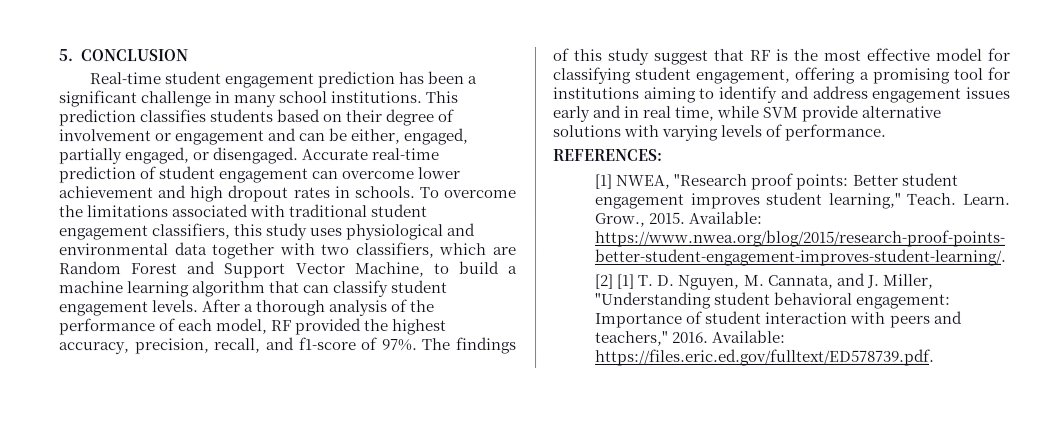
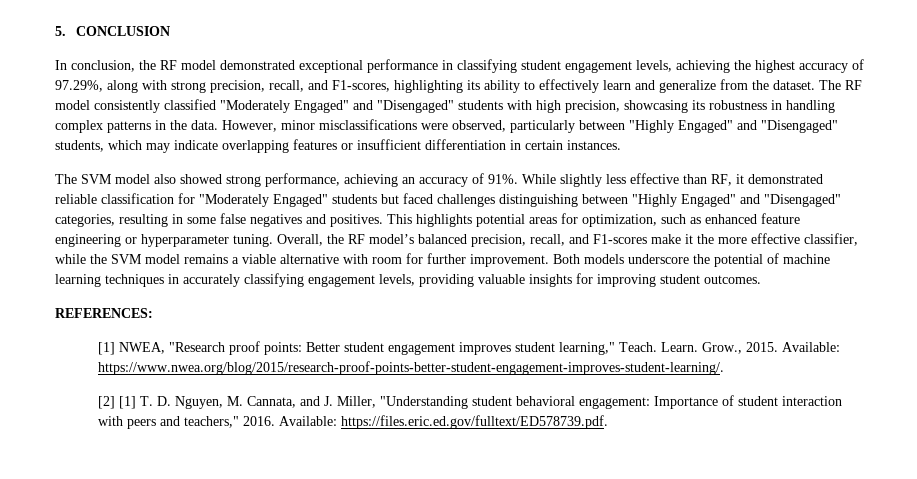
- Real-time student engagement prediction has been a significant challenge in many school institutions. This prediction classifies students based on their degree of involvement or engagement and can be either, engaged, partially engaged, or disengaged. Accurate real-time prediction of student engagement can overcome lower achievement and high dropout rates in schools. To overcome the limitations associated with traditional student engagement classifiers, this study uses physiological and environmental data together with two classifiers, which are Random Forest and Support Vector Machine, to build a machine learning algorithm that can classify student engagement levels. After a thorough analysis of the performance of each model, RF provided the highest accuracy, precision, recall, and f1-score of 97%. The findings of this study suggest that RF is the most effective model for classifying student engagement, offering a promising tool for institutions aiming to identify and address engagement issues early and in real time, while SVM provide alternative solutions with varying levels of performance.
+ In conclusion, the RF model demonstrated exceptional performance in classifying student engagement levels, achieving the highest accuracy of 97.29%, along with strong precision, recall, and F1-scores, highlighting its ability to effectively learn and generalize from the dataset. The RF model consistently classified "Moderately Engaged" and "Disengaged" students with high precision, showcasing its robustness in handling complex patterns in the data. However, minor misclassifications were observed, particularly between "Highly Engaged" and "Disengaged" students, which may indicate overlapping features or insufficient differentiation in certain instances.
+ The SVM model also showed strong performance, achieving an accuracy of 91%. While slightly less effective than RF, it demonstrated reliable classification for "Moderately Engaged" students but faced challenges distinguishing between "Highly Engaged" and "Disengaged" categories, resulting in some false negatives and positives. This highlights potential areas for optimization, such as enhanced feature engineering or hyperparameter tuning. Overall, the RF model’s balanced precision, recall, and F1-scores make it the more effective classifier, while the SVM model remains a viable alternative with room for further improvement. Both models underscore the potential of machine learning techniques in accurately classifying engagement levels, providing valuable insights for improving student outcomes.

